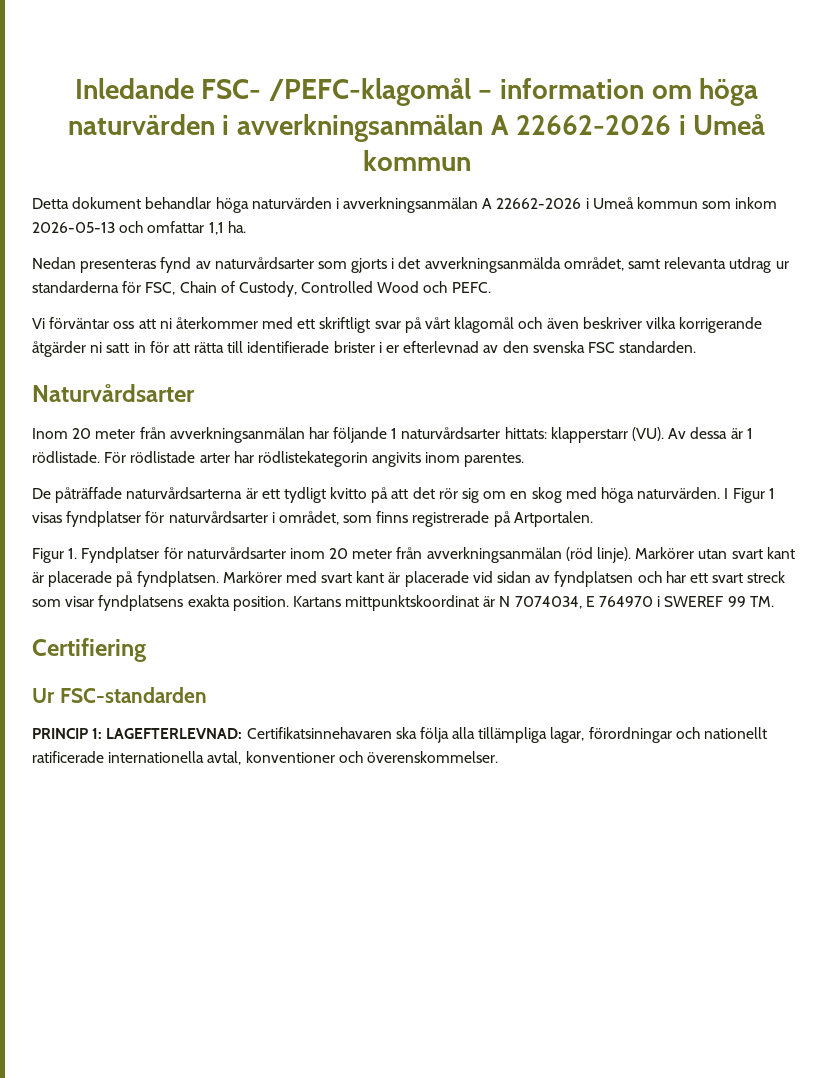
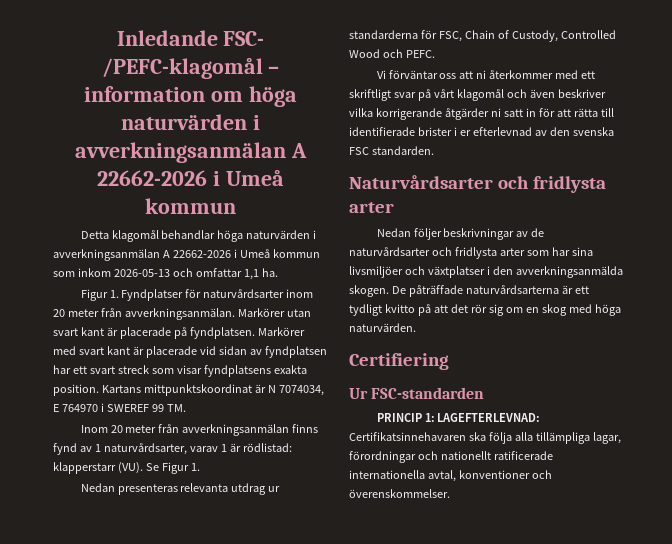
- Detta dokument behandlar höga naturvärden i avverkningsanmälan A 22662-2026 i Umeå kommun som inkom 2026-05-13 och omfattar 1,1 ha.
+ Detta klagomål behandlar höga naturvärden i avverkningsanmälan A 22662-2026 i Umeå kommun som inkom 2026-05-13 och omfattar 1,1 ha.
- Nedan presenteras fynd av naturvårdsarter som gjorts i det avverkningsanmälda området, samt relevanta utdrag ur standarderna för FSC, Chain of Custody, Controlled Wood och PEFC.
+ Figur 1. Fyndplatser för naturvårdsarter inom 20 meter från avverkningsanmälan. Markörer utan svart kant är placerade på fyndplatsen. Markörer med svart kant är placerade vid sidan av fyndplatsen har ett svart streck som visar fyndplatsens exakta position. Kartans mittpunktskoordinat är N 7074034, E 764970 i SWEREF 99 TM.
+ Inom 20 meter från avverkningsanmälan finns fynd av 1 naturvårdsarter, varav 1 är rödlistad: klapperstarr (VU). Se Figur 1.
+ Nedan presenteras relevanta utdrag ur standarderna för FSC, Chain of Custody, Controlled Wood och PEFC.
- Naturvårdsarter
- Inom 20 meter från avverkningsanmälan har följande 1 naturvårdsarter hittats: klapperstarr (VU). Av dessa är 1 rödlistade. För rödlistade arter har rödlistekategorin angivits inom parentes.
- De påträffade naturvårdsarterna är ett tydligt kvitto på att det rör sig om en skog med höga naturvärden. I Figur 1 visas fyndplatser för naturvårdsarter i området, som finns registrerade på Artportalen.
- Figur 1. Fyndplatser för naturvårdsarter inom 20 meter från avverkningsanmälan (röd linje). Markörer utan svart kant är placerade på fyndplatsen. Markörer med svart kant är placerade vid sidan av fyndplatsen och har ett svart streck som visar fyndplatsens exakta position. Kartans mittpunktskoordinat är N 7074034, E 764970 i SWEREF 99 TM.
+ Naturvårdsarter och fridlysta arter
+ Nedan följer beskrivningar av de naturvårdsarter och fridlysta arter som har sina livsmiljöer och växtplatser i den avverkningsanmälda skogen. De påträffade naturvårdsarterna är ett tydligt kvitto på att det rör sig om en skog med höga naturvärden.

